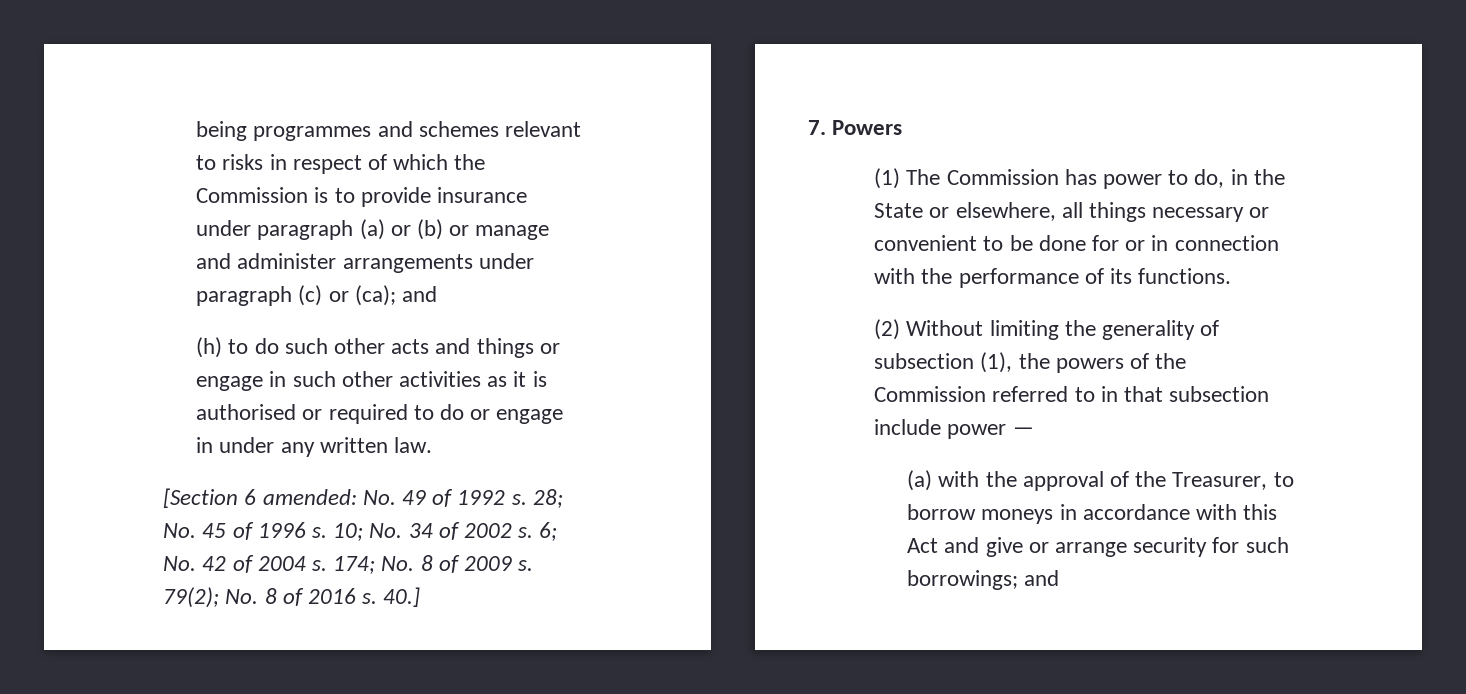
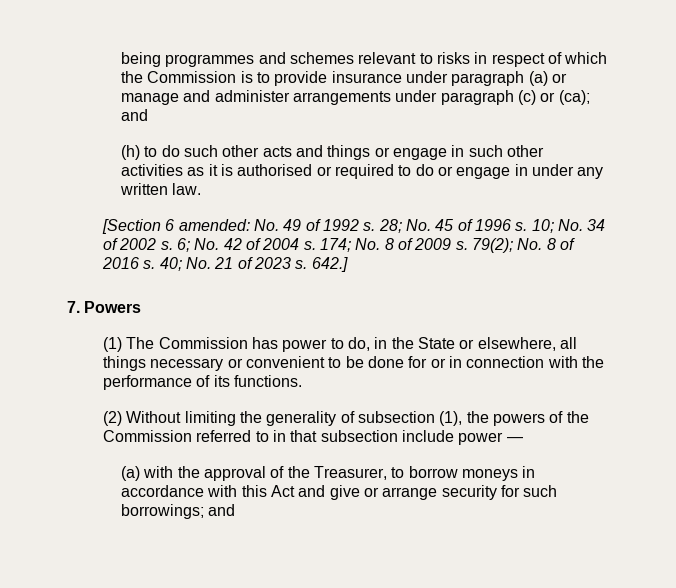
- being programmes and schemes relevant to risks in respect of which the Commission is to provide insurance under paragraph (a) or (b) or manage and administer arrangements under paragraph (c) or (ca); and
+ being programmes and schemes relevant to risks in respect of which the Commission is to provide insurance under paragraph (a) or manage and administer arrangements under paragraph (c) or (ca); and
- 40.]
+ 40; No. 21 of 2023 s. 642.]

